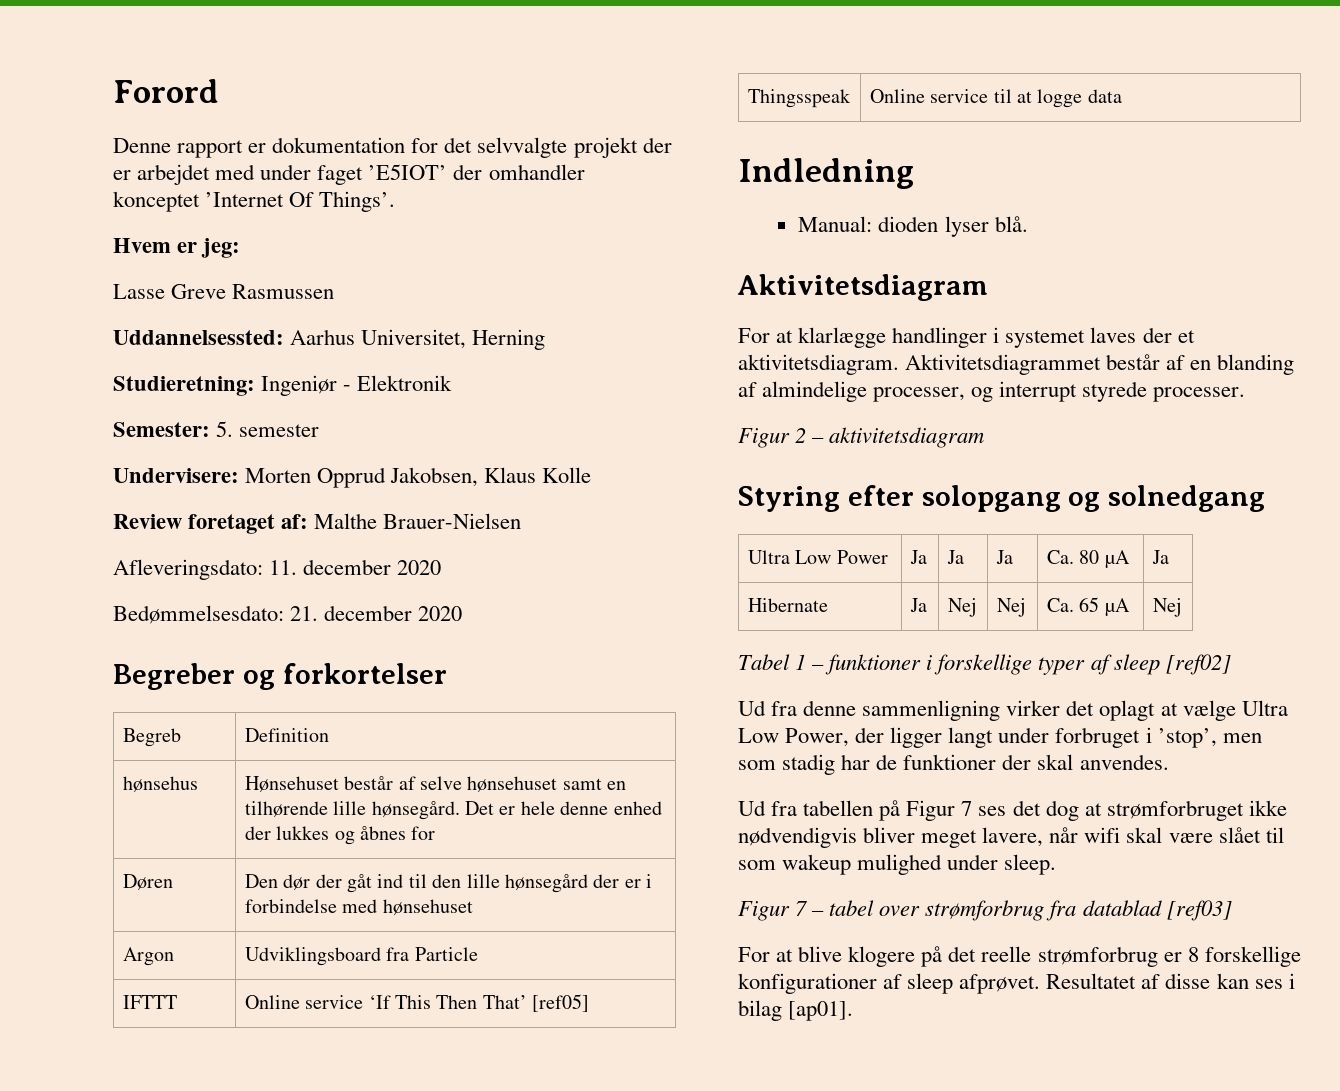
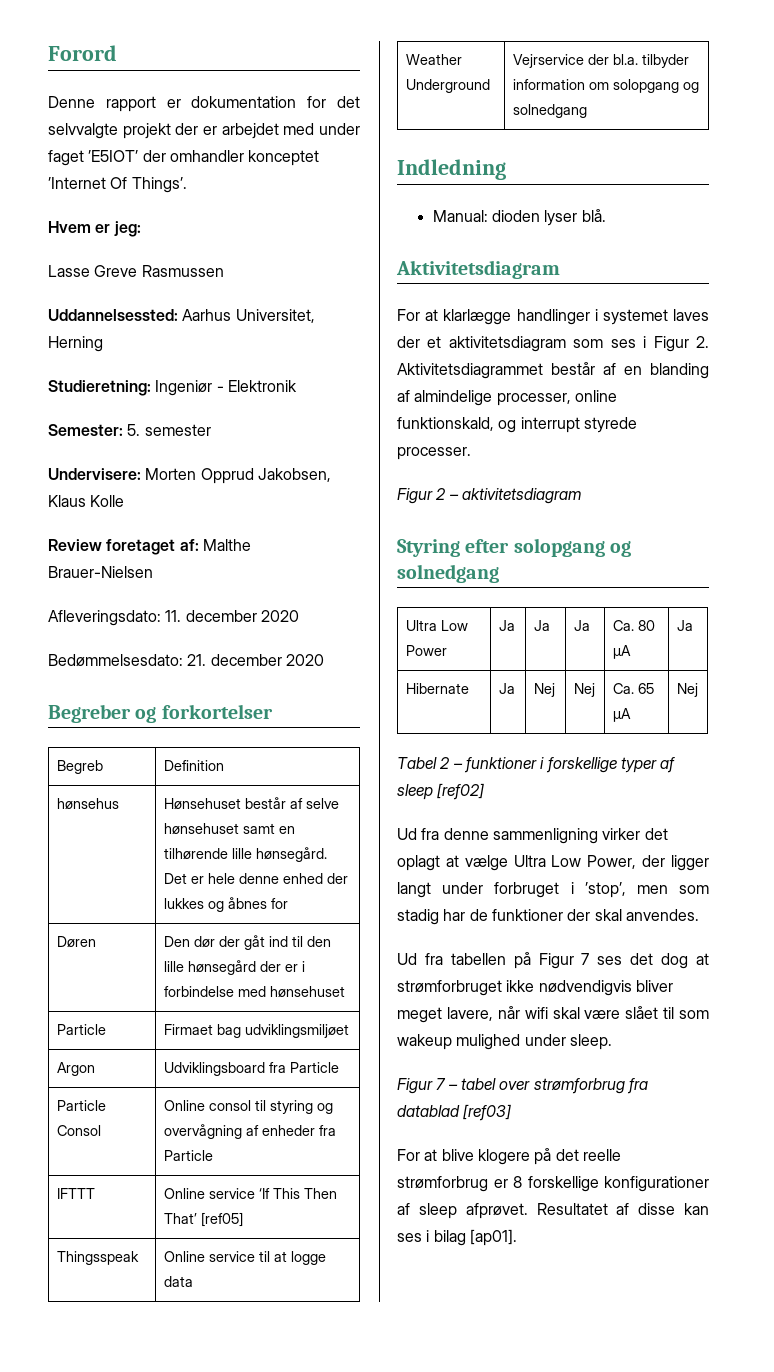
+ Particle | Firmaet bag udviklingsmiljøet
+ Particle Consol | Online consol til styring og overvågning af enheder fra Particle
+ Weather Underground | Vejrservice der bl.a. tilbyder information om solopgang og solnedgang
- For at klarlægge handlinger i systemet laves der et aktivitetsdiagram. Aktivitetsdiagrammet består af en blanding af almindelige processer, og interrupt styrede processer.
+ For at klarlægge handlinger i systemet laves der et aktivitetsdiagram som ses i Figur 2. Aktivitetsdiagrammet består af en blanding af almindelige processer, online funktionskald, og interrupt styrede processer.
- Tabel 1 – funktioner i forskellige typer af sleep [ref02]
+ Tabel 2 – funktioner i forskellige typer af sleep [ref02]

